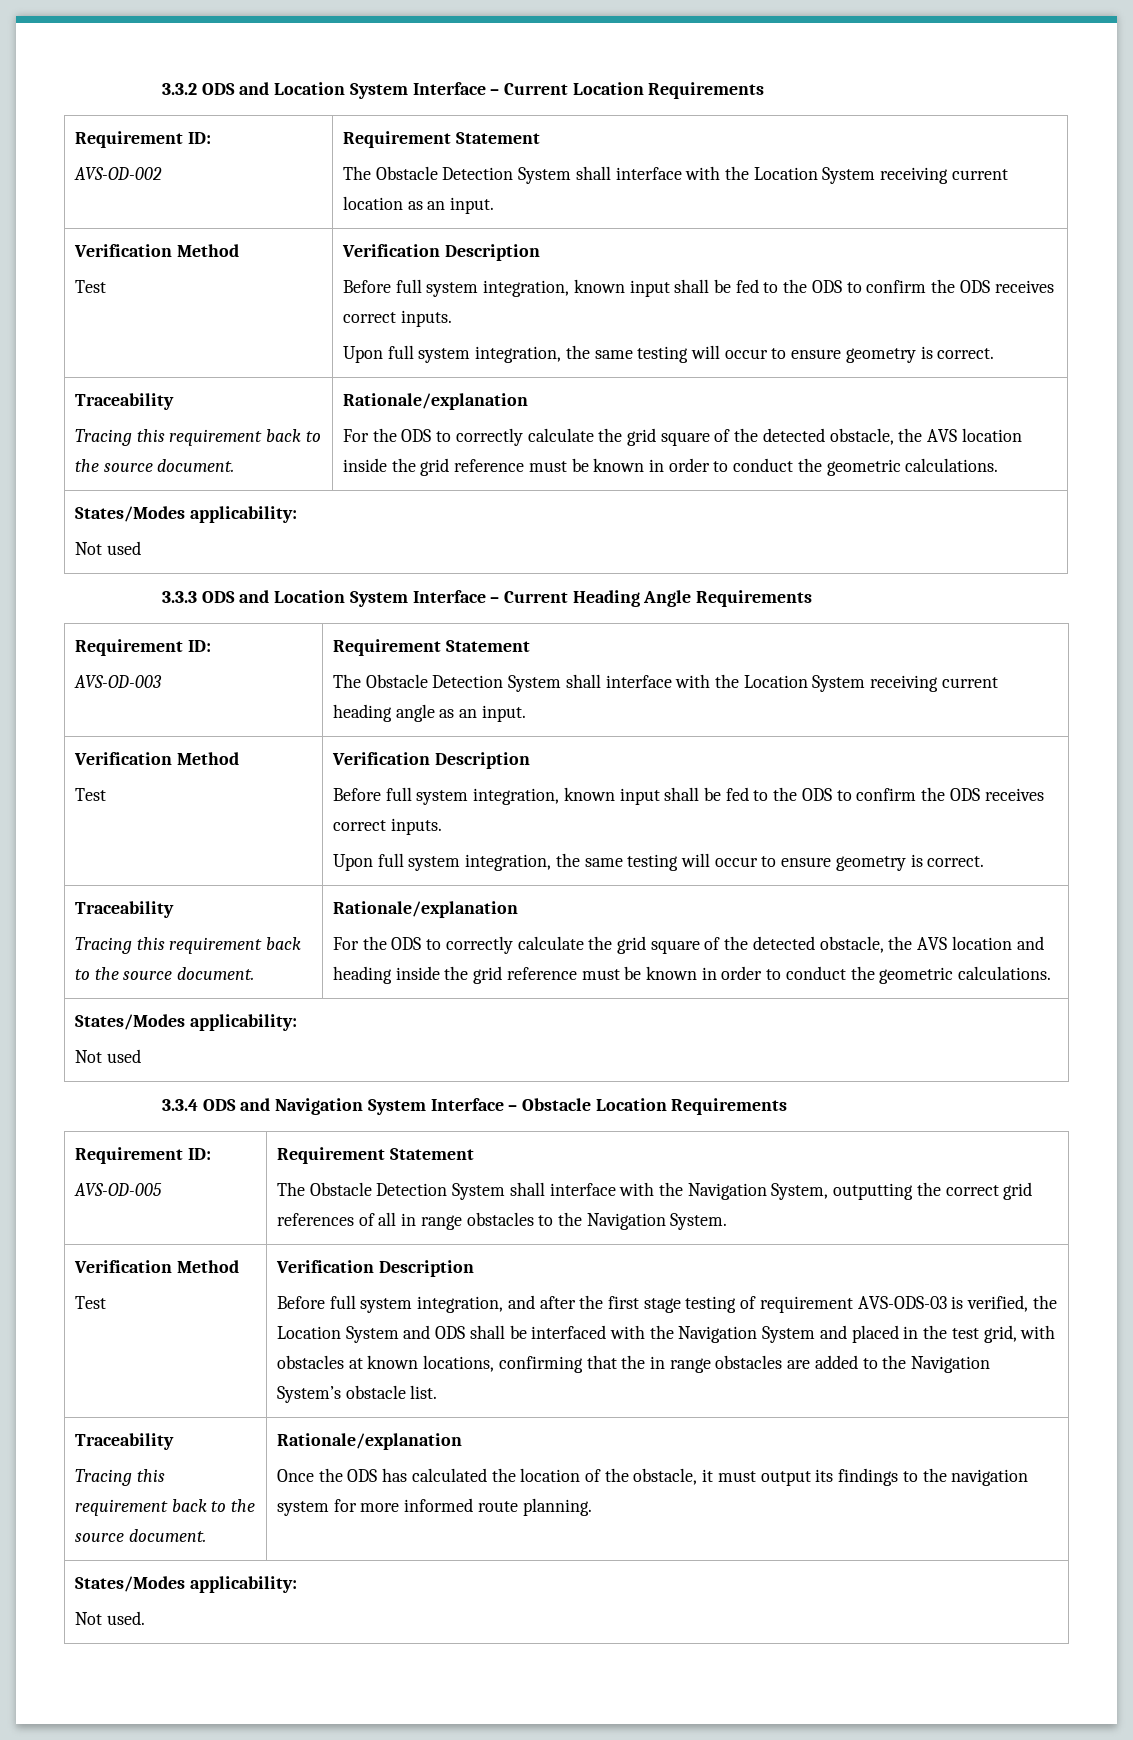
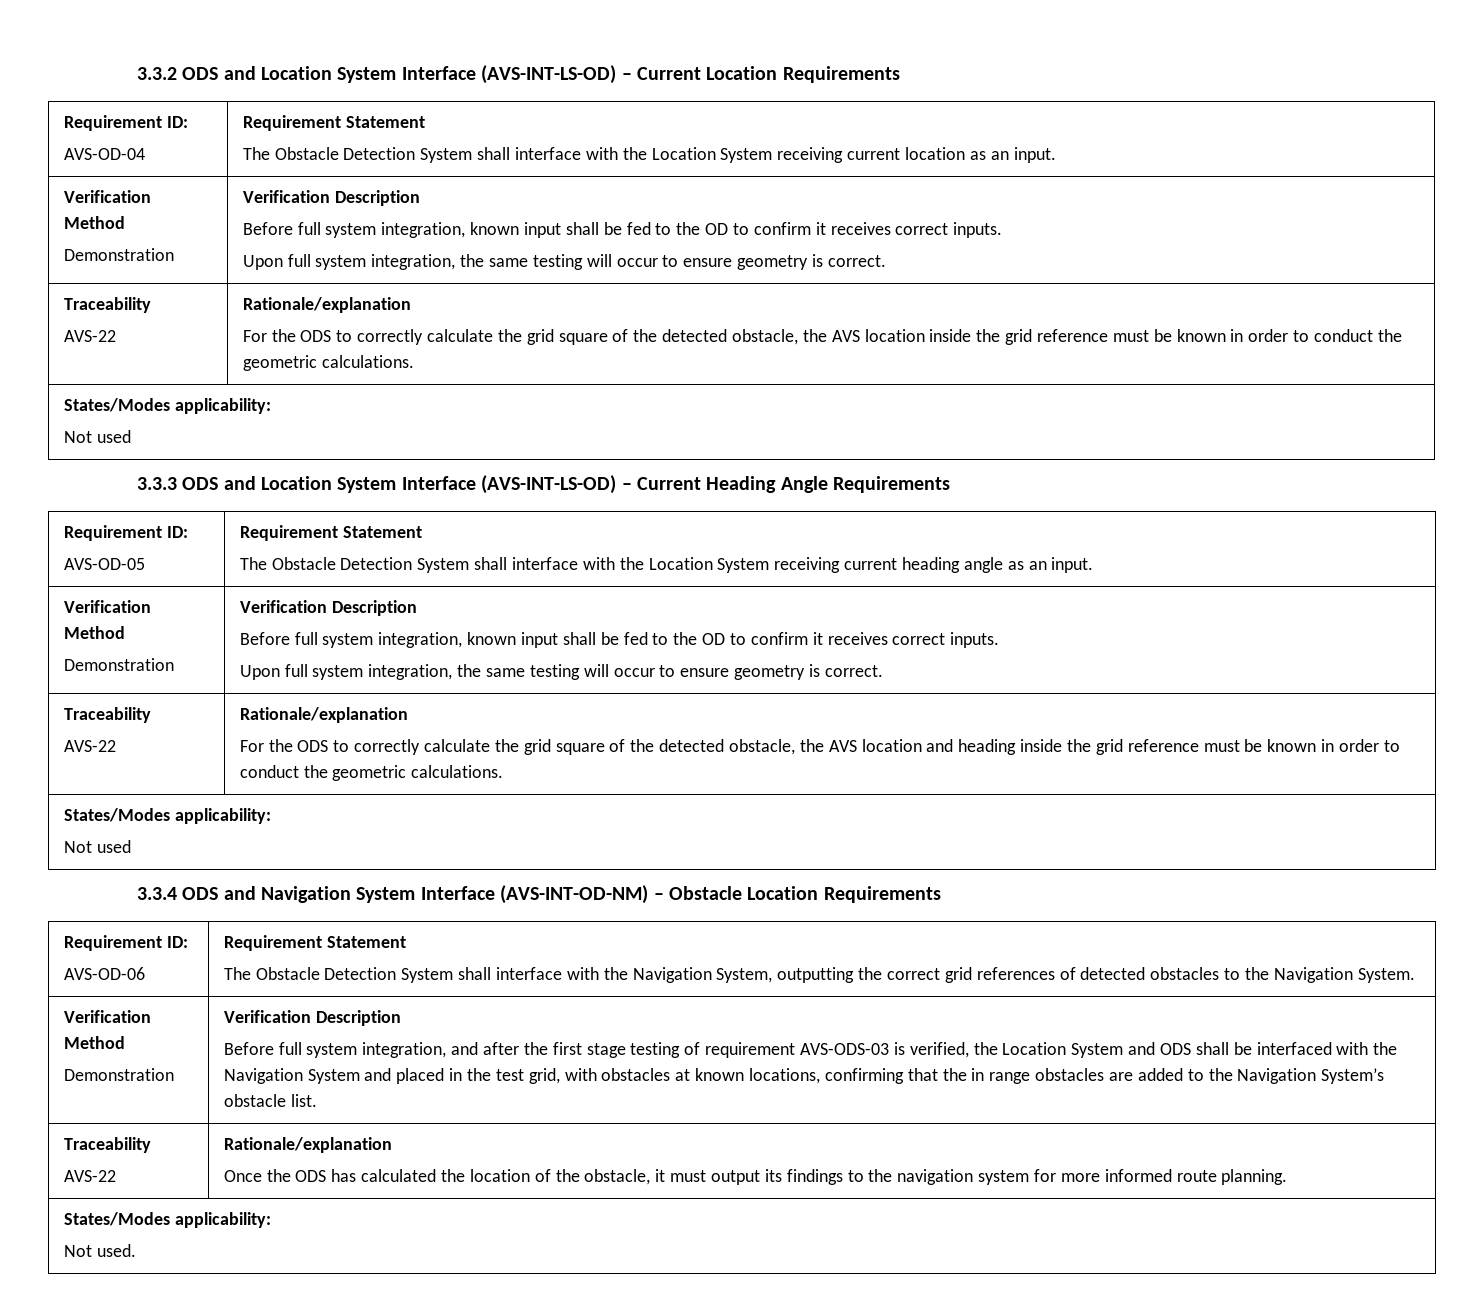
- 3.3.2 ODS and Location System Interface – Current Location Requirements
+ 3.3.2 ODS and Location System Interface (AVS-INT-LS-OD) – Current Location Requirements
  Requirement ID:
- AVS-OD-002 | Requirement Statement
+ AVS-OD-04 | Requirement Statement
  The Obstacle Detection System shall interface with the Location System receiving current location as an input.
  Verification Method
- Test | Verification Description
- Before full system integration, known input shall be fed to the ODS to confirm the ODS receives correct inputs.
+ Demonstration | Verification Description
+ Before full system integration, known input shall be fed to the OD to confirm it receives correct inputs.
  Upon full system integration, the same testing will occur to ensure geometry is correct.
  Traceability
- Tracing this requirement back to the source document. | Rationale/explanation
+ AVS-22 | Rationale/explanation
- 3.3.3 ODS and Location System Interface – Current Heading Angle Requirements
+ 3.3.3 ODS and Location System Interface (AVS-INT-LS-OD) – Current Heading Angle Requirements
  Requirement ID:
- AVS-OD-003 | Requirement Statement
+ AVS-OD-05 | Requirement Statement
  The Obstacle Detection System shall interface with the Location System receiving current heading angle as an input.
  Verification Method
- Test | Verification Description
- Before full system integration, known input shall be fed to the ODS to confirm the ODS receives correct inputs.
+ Demonstration | Verification Description
+ Before full system integration, known input shall be fed to the OD to confirm it receives correct inputs.
  Upon full system integration, the same testing will occur to ensure geometry is correct.
  Traceability
- Tracing this requirement back to the source document.
+ AVS-22
- 3.3.4 ODS and Navigation System Interface – Obstacle Location Requirements
+ 3.3.4 ODS and Navigation System Interface (AVS-INT-OD-NM) – Obstacle Location Requirements
  Requirement ID:
- AVS-OD-005 | Requirement Statement
- The Obstacle Detection System shall interface with the Navigation System, outputting the correct grid references of all in range obstacles to the Navigation System.
+ AVS-OD-06 | Requirement Statement
+ The Obstacle Detection System shall interface with the Navigation System, outputting the correct grid references of detected obstacles to the Navigation System.
  Verification Method
- Test
+ Demonstration
  Before full system integration, and after the first stage testing of requirement AVS-ODS-03 is verified, the Location System and ODS shall be interfaced with the Navigation System and placed in the test grid, with obstacles at known locations, confirming that the in range obstacles are added to the Navigation System’s obstacle list.
  Traceability
- Tracing this requirement back to the source document. | Rationale/explanation
+ AVS-22 | Rationale/explanation

